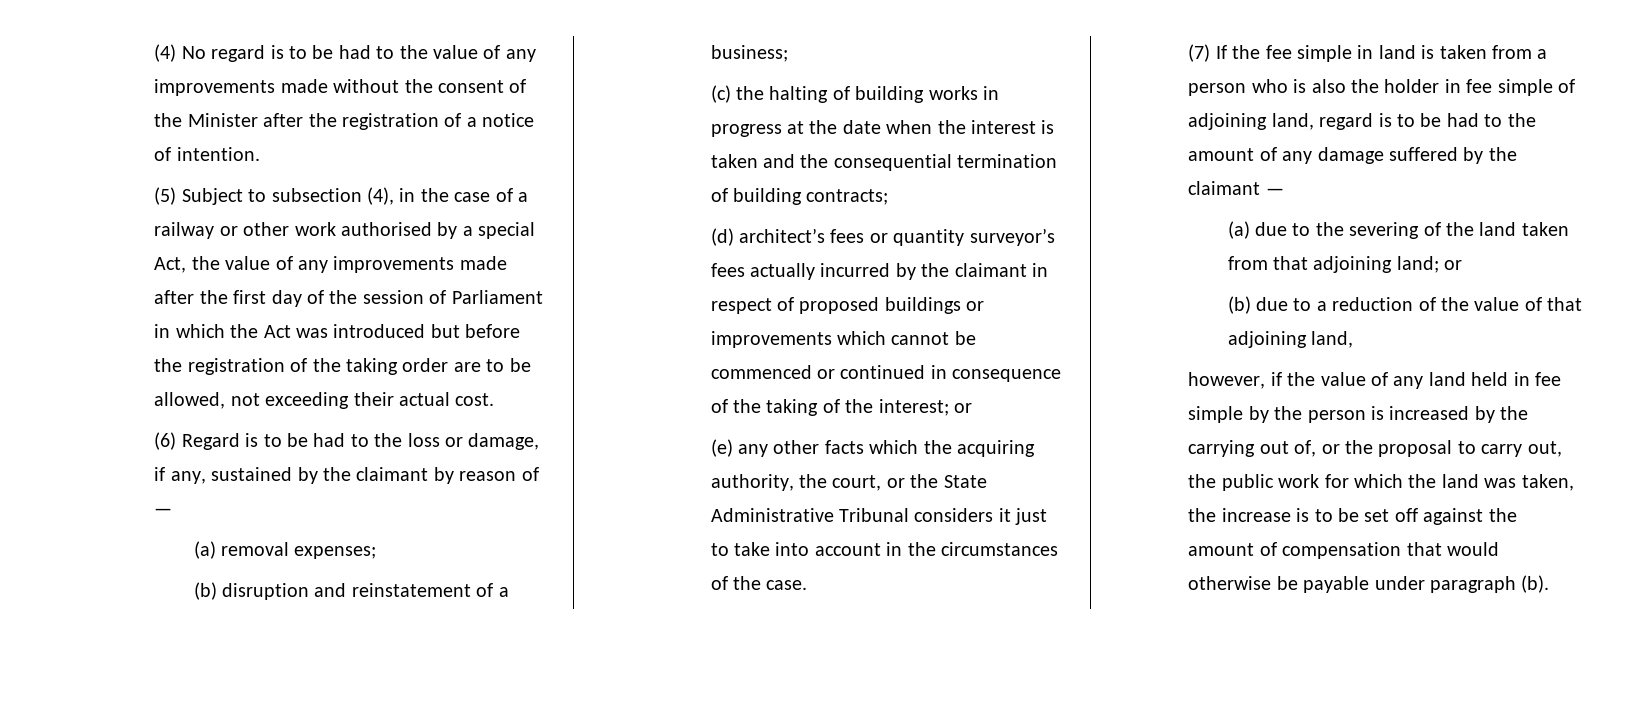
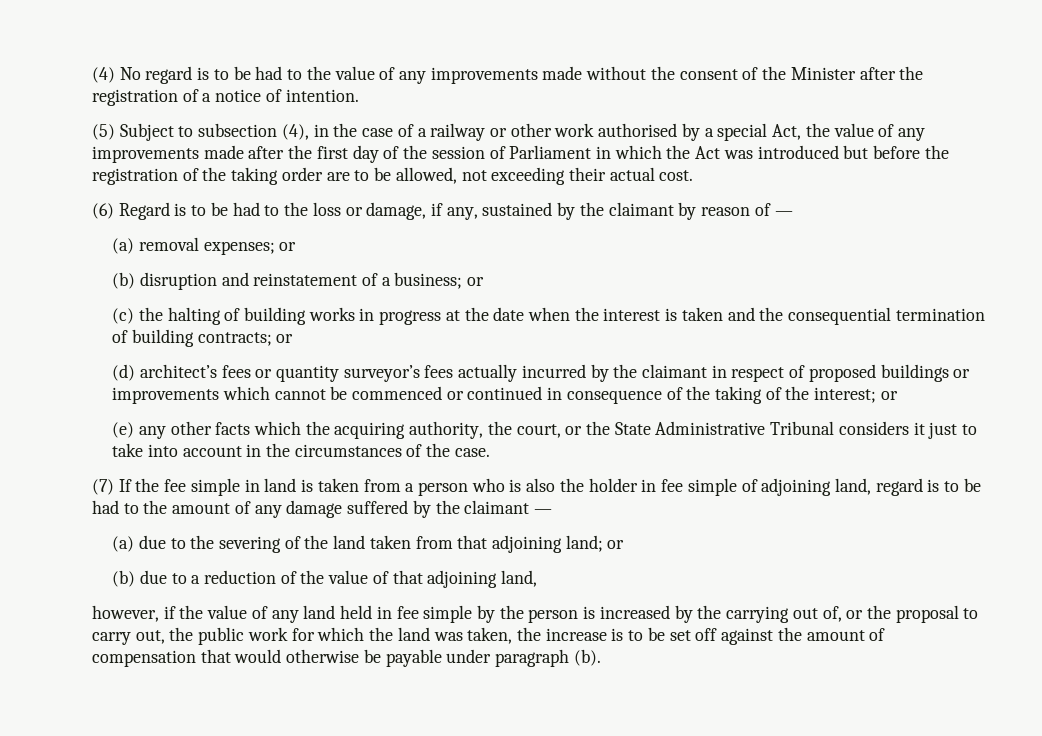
- (a) removal expenses;
+ (a) removal expenses; or
- (b) disruption and reinstatement of a business;
+ (b) disruption and reinstatement of a business; or
- (c) the halting of building works in progress at the date when the interest is taken and the consequential termination of building contracts;
+ (c) the halting of building works in progress at the date when the interest is taken and the consequential termination of building contracts; or

